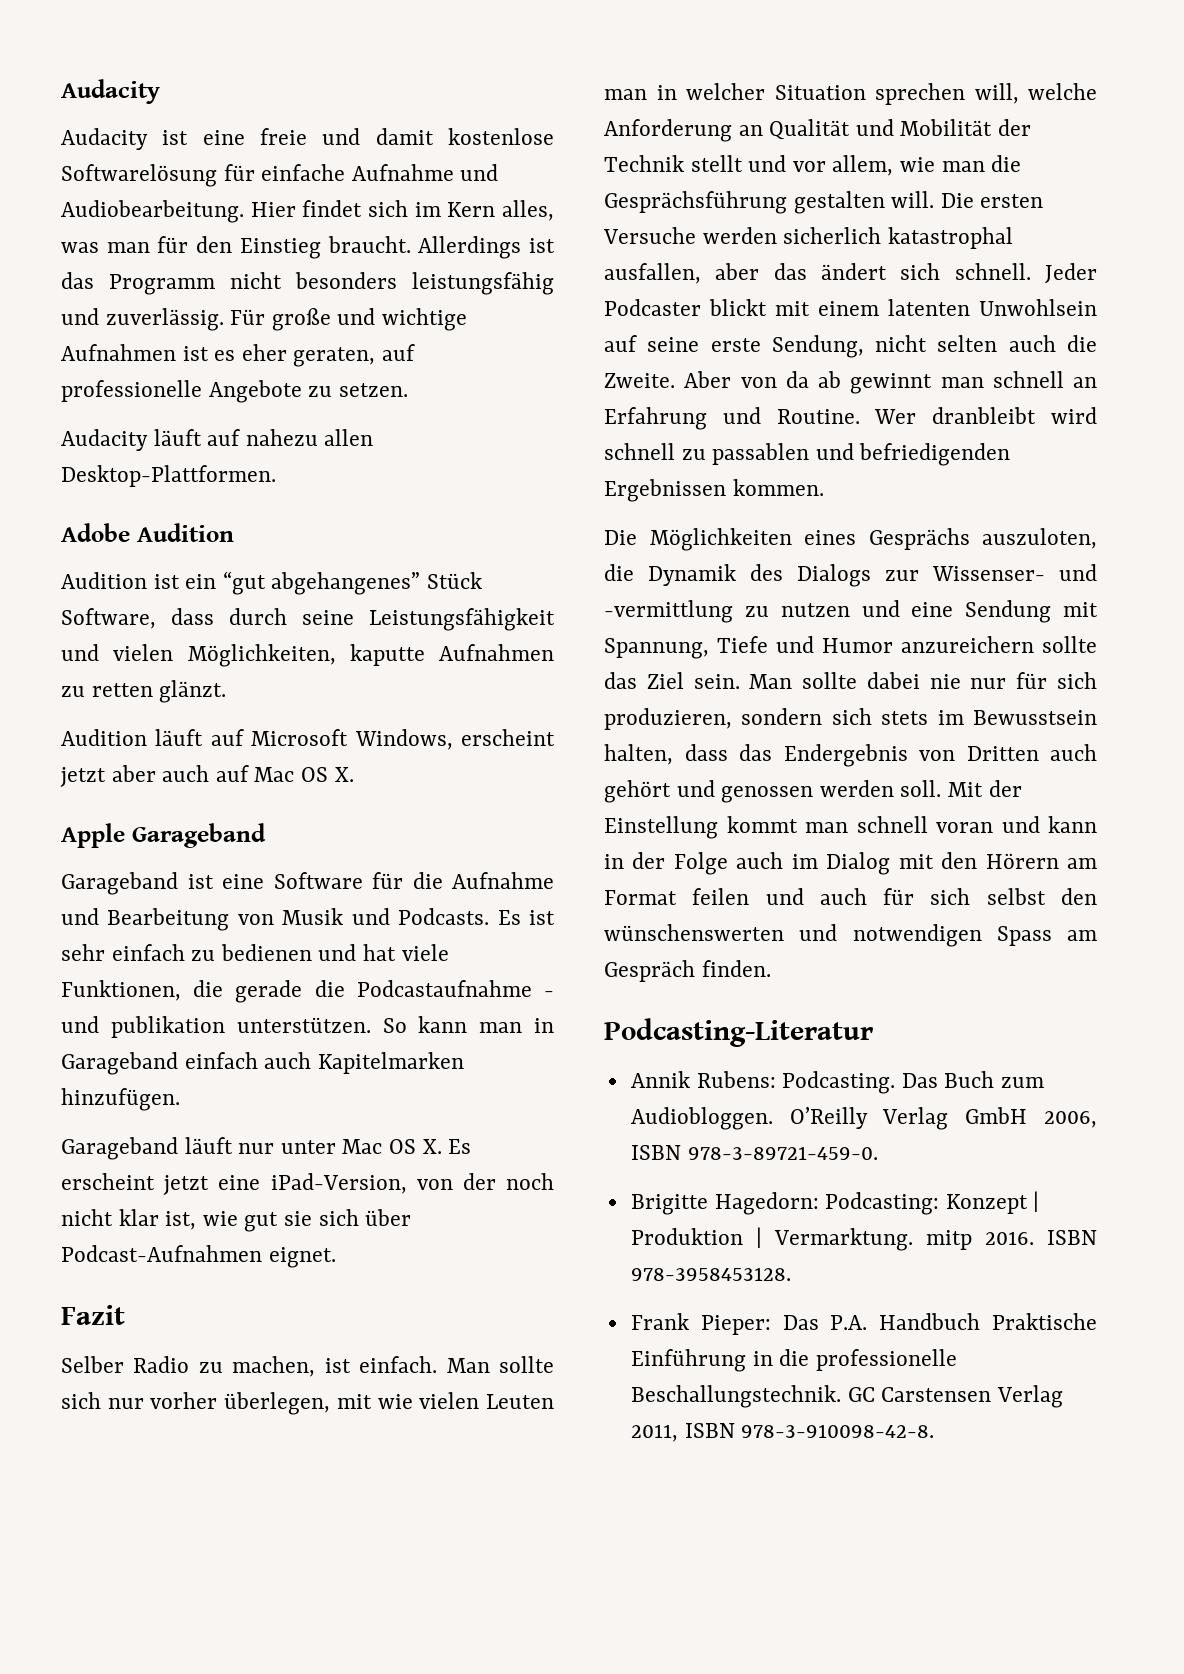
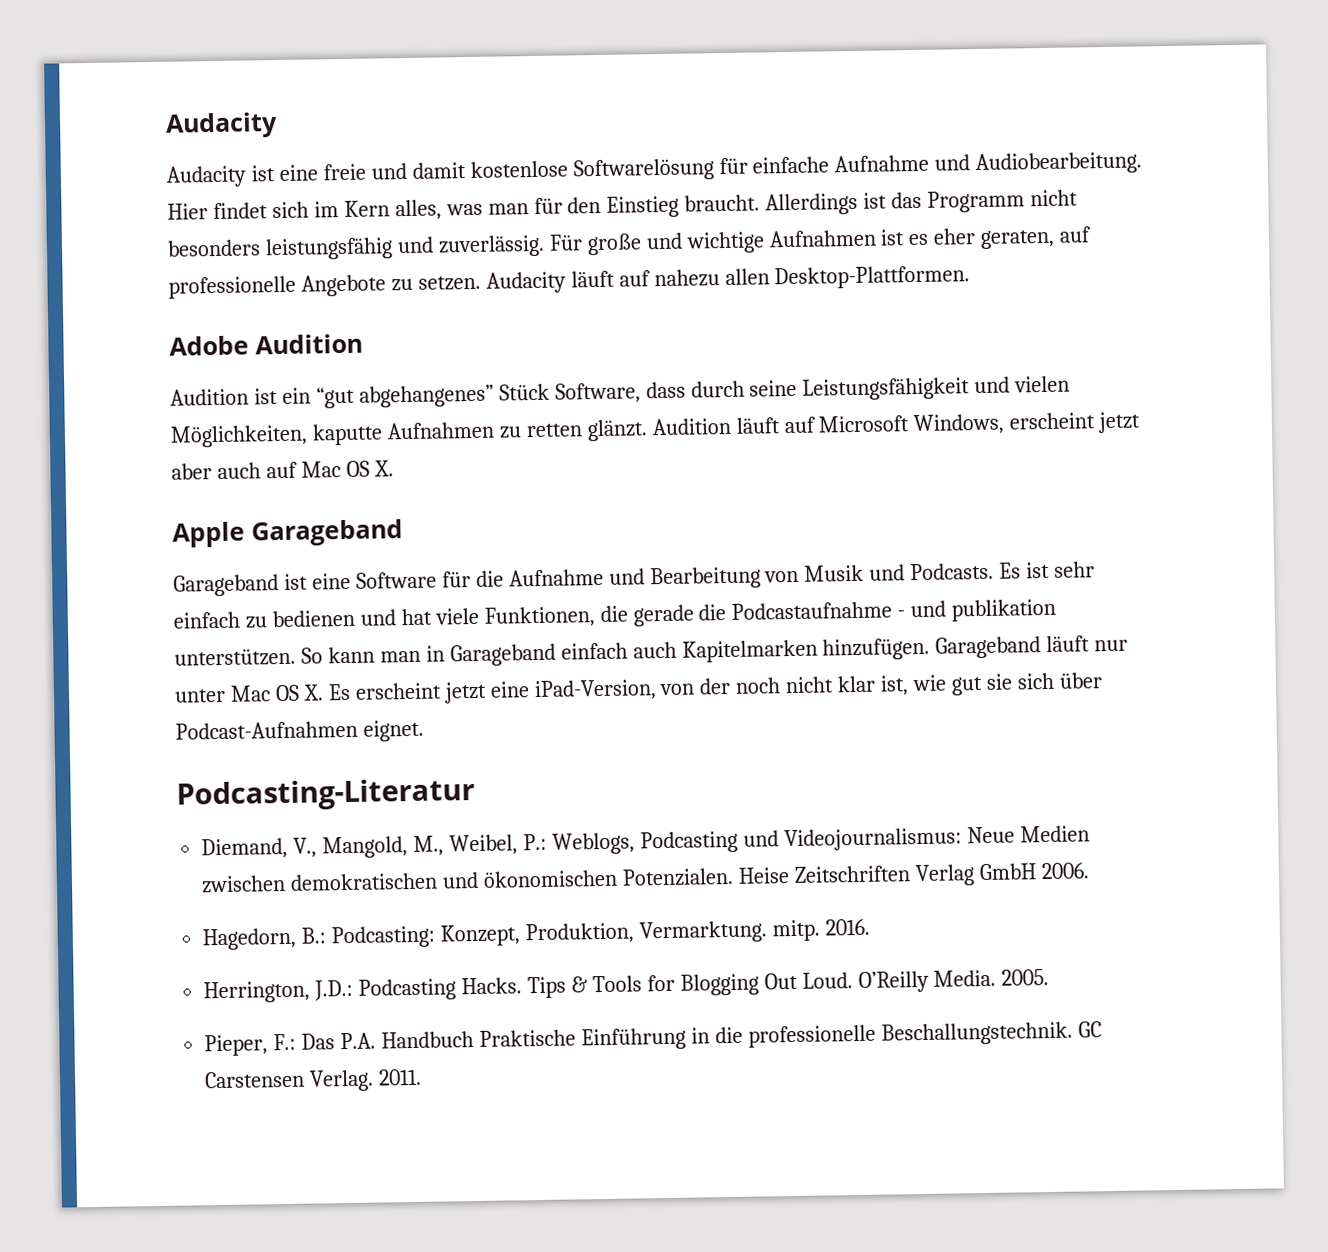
- Für große und wichtige Aufnahmen ist es eher geraten, auf professionelle Angebote zu setzen.
- Audacity läuft auf nahezu allen Desktop-Plattformen.
+ Für große und wichtige Aufnahmen ist es eher geraten, auf professionelle Angebote zu setzen. Audacity läuft auf nahezu allen Desktop-Plattformen.
- Audition ist ein “gut abgehangenes” Stück Software, dass durch seine Leistungsfähigkeit und vielen Möglichkeiten, kaputte Aufnahmen zu retten glänzt.
- Audition läuft auf Microsoft Windows, erscheint jetzt aber auch auf Mac OS X.
+ Audition ist ein “gut abgehangenes” Stück Software, dass durch seine Leistungsfähigkeit und vielen Möglichkeiten, kaputte Aufnahmen zu retten glänzt. Audition läuft auf Microsoft Windows, erscheint jetzt aber auch auf Mac OS X.
- So kann man in Garageband einfach auch Kapitelmarken hinzufügen.
- Garageband läuft nur unter Mac OS X. Es erscheint jetzt eine iPad-Version, von der noch nicht klar ist, wie gut sie sich über Podcast-Aufnahmen eignet.
+ So kann man in Garageband einfach auch Kapitelmarken hinzufügen. Garageband läuft nur unter Mac OS X. Es erscheint jetzt eine iPad-Version, von der noch nicht klar ist, wie gut sie sich über Podcast-Aufnahmen eignet.
- Fazit
- Selber Radio zu machen, ist einfach. Man sollte sich nur vorher überlegen, mit wie vielen Leuten man in welcher Situation sprechen will, welche Anforderung an Qualität und Mobilität der Technik stellt und vor allem, wie man die Gesprächsführung gestalten will. Die ersten Versuche werden sicherlich katastrophal ausfallen, aber das ändert sich schnell. Jeder Podcaster blickt mit einem latenten Unwohlsein auf seine erste Sendung, nicht selten auch die Zweite. Aber von da ab gewinnt man schnell an Erfahrung und Routine. Wer dranbleibt wird schnell zu passablen und befriedigenden Ergebnissen kommen.
- Die Möglichkeiten eines Gesprächs auszuloten, die Dynamik des Dialogs zur Wissenser- und -vermittlung zu nutzen und eine Sendung mit Spannung, Tiefe und Humor anzureichern sollte das Ziel sein. Man sollte dabei nie nur für sich produzieren, sondern sich stets im Bewusstsein halten, dass das Endergebnis von Dritten auch gehört und genossen werden soll. Mit der Einstellung kommt man schnell voran und kann in der Folge auch im Dialog mit den Hörern am Format feilen und auch für sich selbst den wünschenswerten und notwendigen Spass am Gespräch finden.
  Podcasting-Literatur
- Annik Rubens: Podcasting. Das Buch zum Audiobloggen. O’Reilly Verlag GmbH 2006, ISBN 978-3-89721-459-0.
- Brigitte Hagedorn: Podcasting: Konzept | Produktion | Vermarktung. mitp 2016. ISBN 978-3958453128.
- Frank Pieper: Das P.A. Handbuch Praktische Einführung in die professionelle Beschallungstechnik.
+ Diemand, V., Mangold, M., Weibel, P.: Weblogs, Podcasting und Videojournalismus: Neue Medien zwischen demokratischen und ökonomischen Potenzialen. Heise Zeitschriften Verlag GmbH 2006.
+ Hagedorn, B.: Podcasting: Konzept, Produktion, Vermarktung. mitp. 2016.
+ Herrington, J.D.: Podcasting Hacks. Tips & Tools for Blogging Out Loud. O’Reilly Media. 2005.
+ Pieper, F.: Das P.A. Handbuch Praktische Einführung in die professionelle Beschallungstechnik.
- GC Carstensen Verlag 2011, ISBN 978-3-910098-42-8.
+ GC Carstensen Verlag. 2011.

